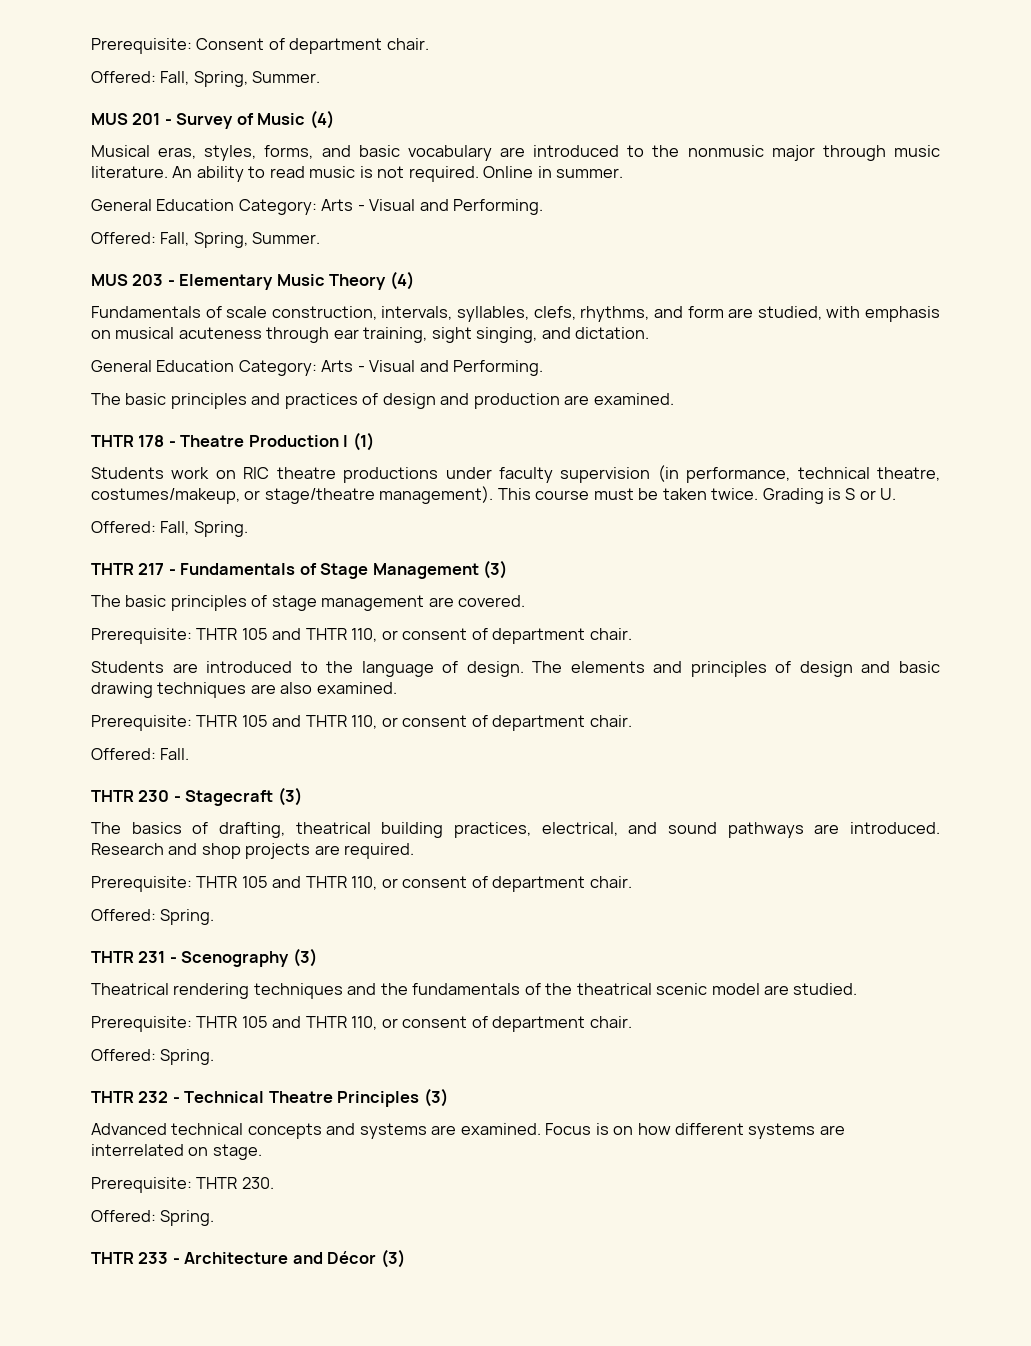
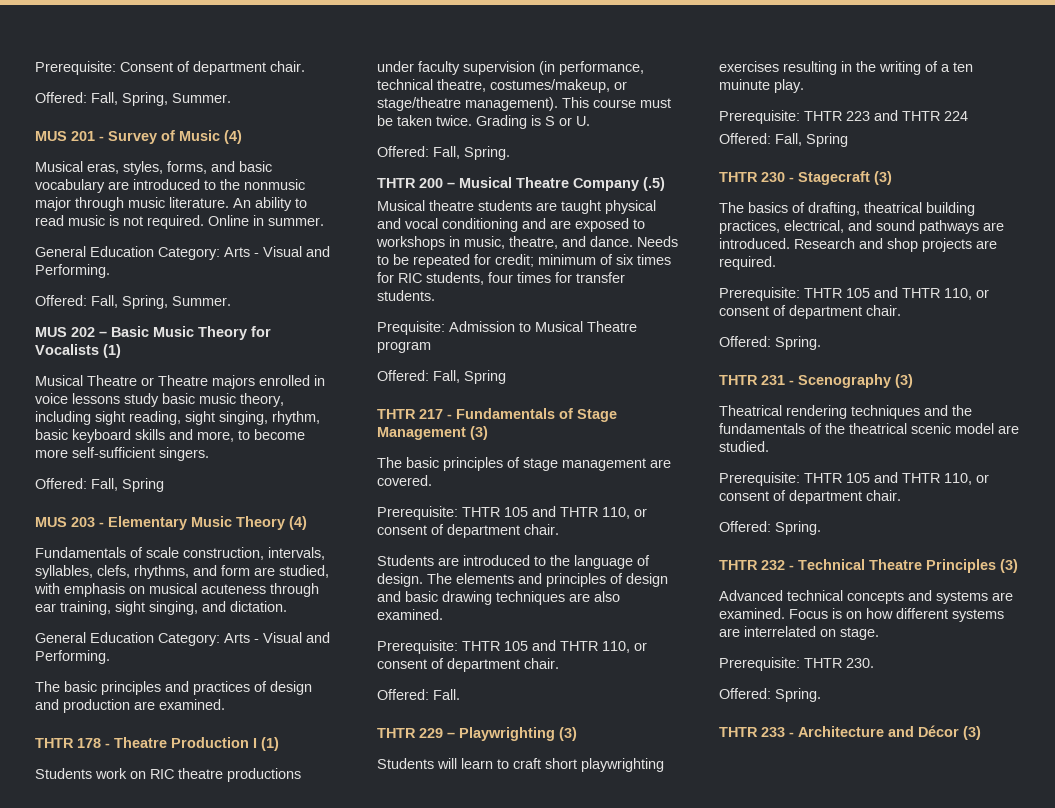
+ MUS 202 – Basic Music Theory for Vocalists (1)
+ Musical Theatre or Theatre majors enrolled in voice lessons study basic music theory, including sight reading, sight singing, rhythm, basic keyboard skills and more, to become more self-sufficient singers.
+ Offered: Fall, Spring
+ THTR 200 – Musical Theatre Company (.5)
+ Musical theatre students are taught physical and vocal conditioning and are exposed to workshops in music, theatre, and dance. Needs to be repeated for credit; minimum of six times for RIC students, four times for transfer students.
+ Prequisite: Admission to Musical Theatre program
+ Offered: Fall, Spring
+ THTR 229 – Playwrighting (3)
+ Students will learn to craft short playwrighting exercises resulting in the writing of a ten muinute play.
+ Prerequisite: THTR 223 and THTR 224
+ Offered: Fall, Spring

